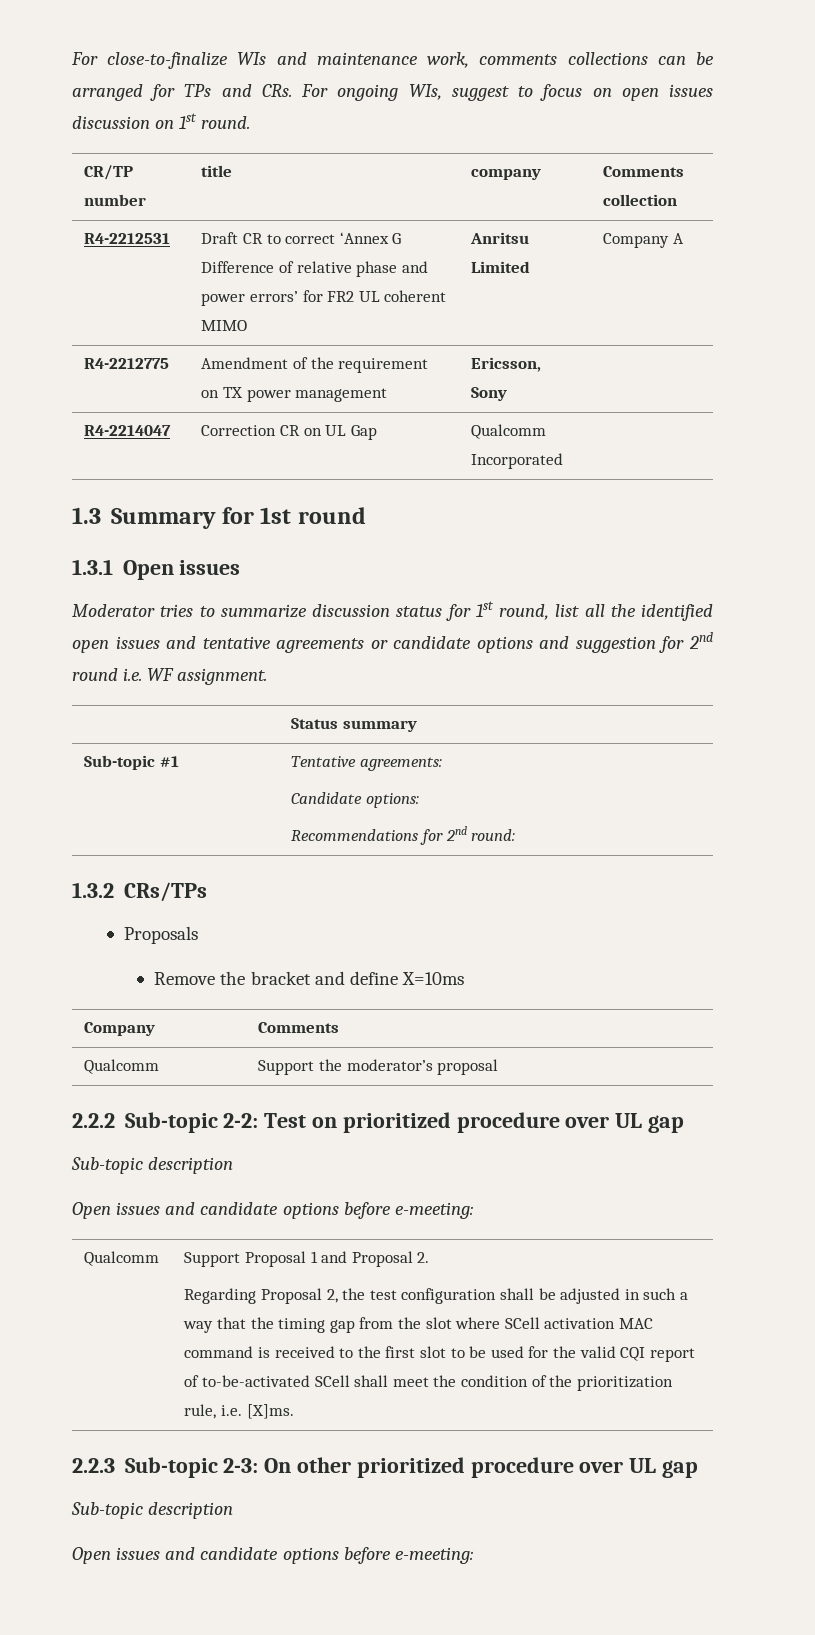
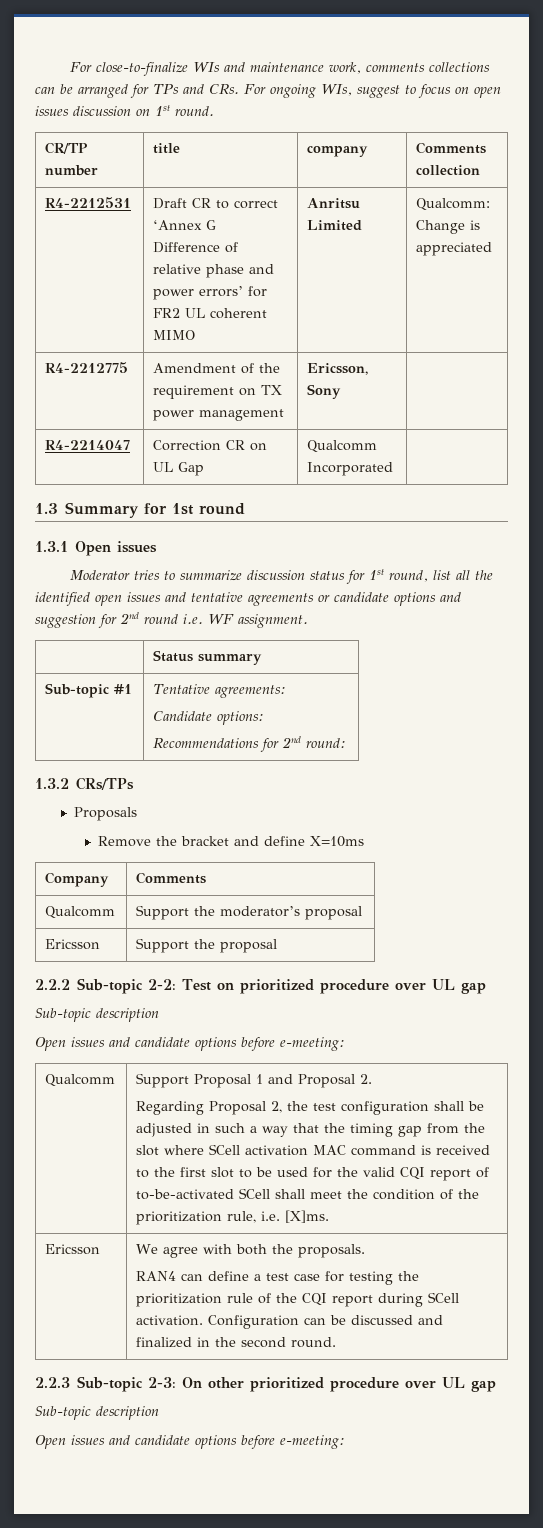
- R4-2212531 | Draft CR to correct ‘Annex G Difference of relative phase and power errors’ for FR2 UL coherent MIMO | Anritsu Limited | Company A
+ R4-2212531 | Draft CR to correct ‘Annex G Difference of relative phase and power errors’ for FR2 UL coherent MIMO | Anritsu Limited | Qualcomm: Change is appreciated
+ Ericsson | Support the proposal
+ Ericsson | We agree with both the proposals.
+ RAN4 can define a test case for testing the prioritization rule of the CQI report during SCell activation. Configuration can be discussed and finalized in the second round.

